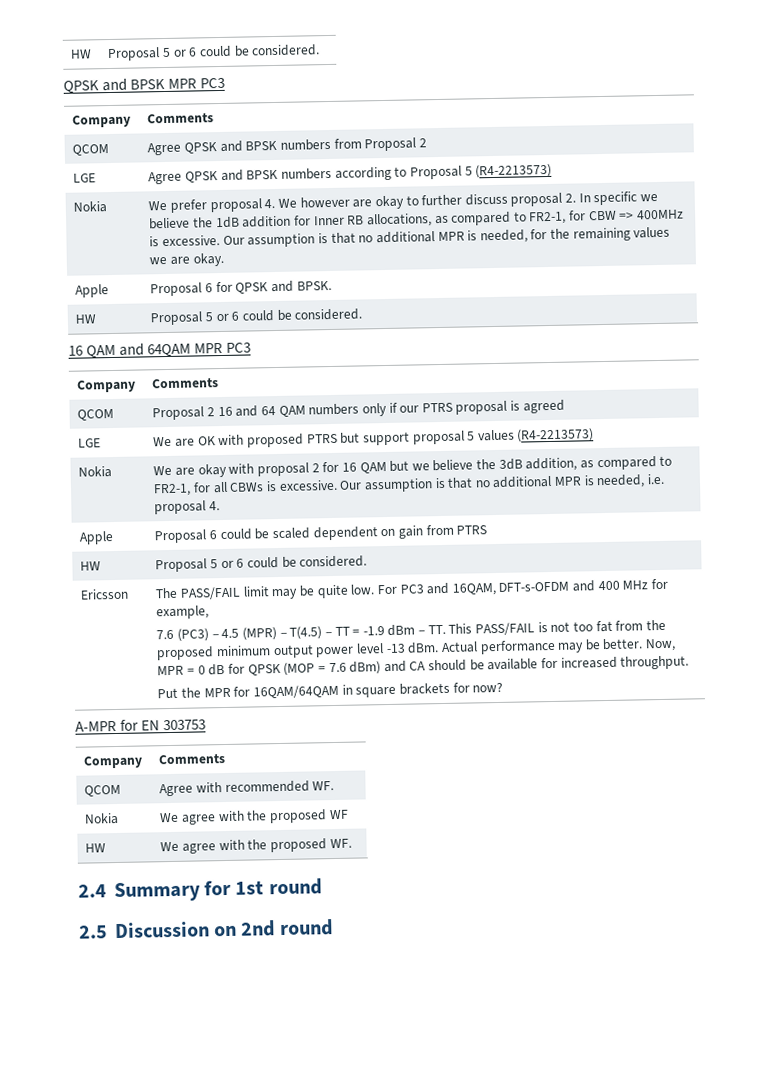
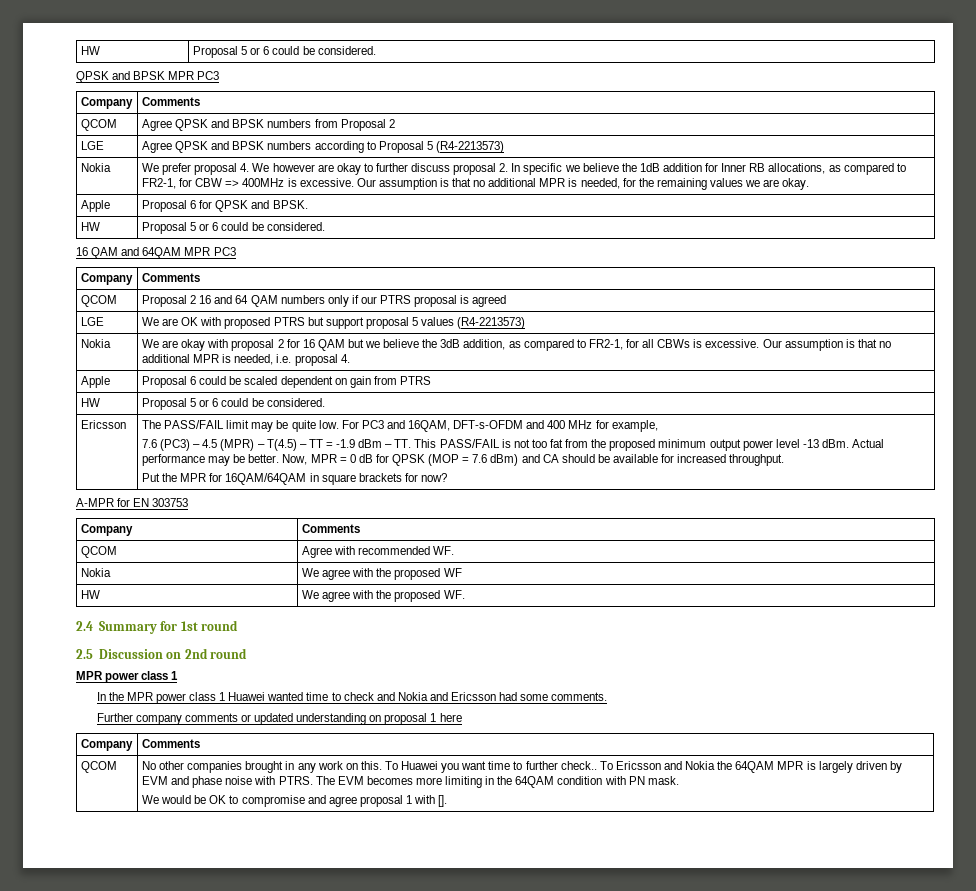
  2.5 Discussion on 2nd round
+ MPR power class 1
+ In the MPR power class 1 Huawei wanted time to check and Nokia and Ericsson had some comments.
+ Further company comments or updated understanding on proposal 1 here
+ Company | Comments
+ QCOM | No other companies brought in any work on this. To Huawei you want time to further check.. To Ericsson and Nokia the 64QAM MPR is largely driven by EVM and phase noise with PTRS. The EVM becomes more limiting in the 64QAM condition with PN mask.
+ We would be OK to compromise and agree proposal 1 with [].

